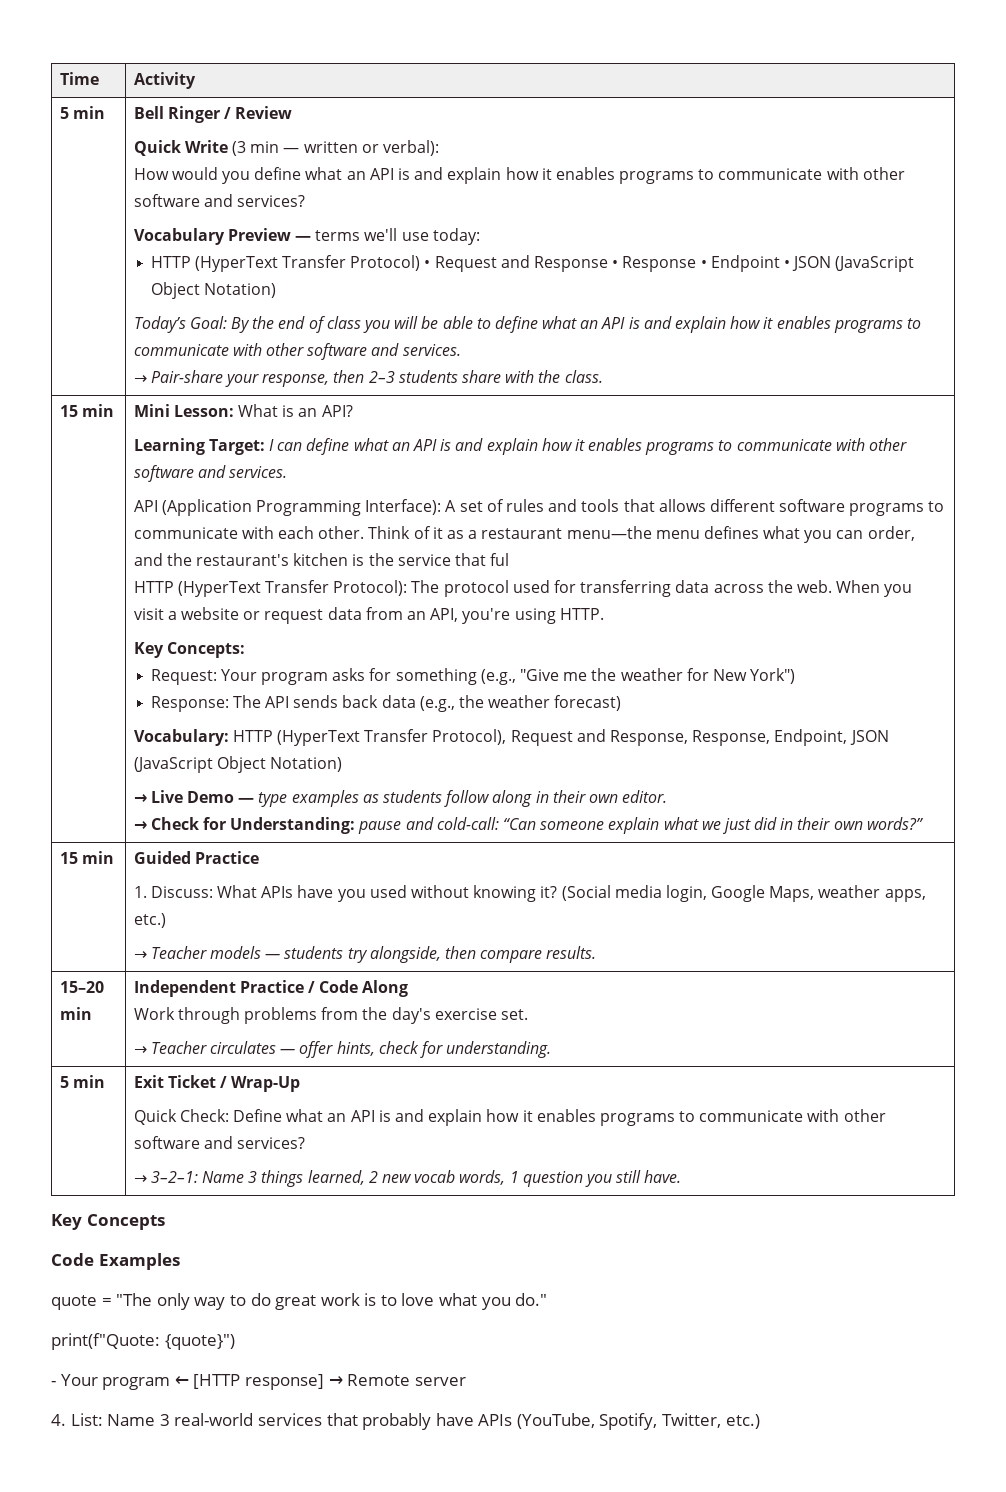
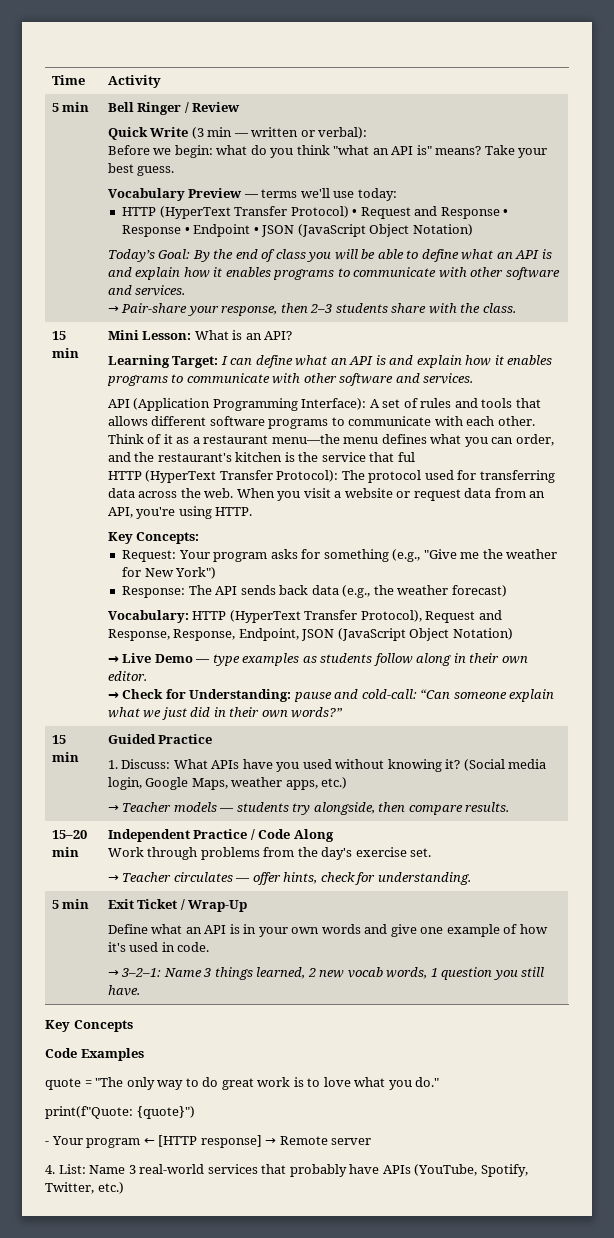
- How would you define what an API is and explain how it enables programs to communicate with other software and services?
+ Before we begin: what do you think "what an API is" means? Take your best guess.
- Quick Check: Define what an API is and explain how it enables programs to communicate with other software and services?
+ Define what an API is in your own words and give one example of how it's used in code.

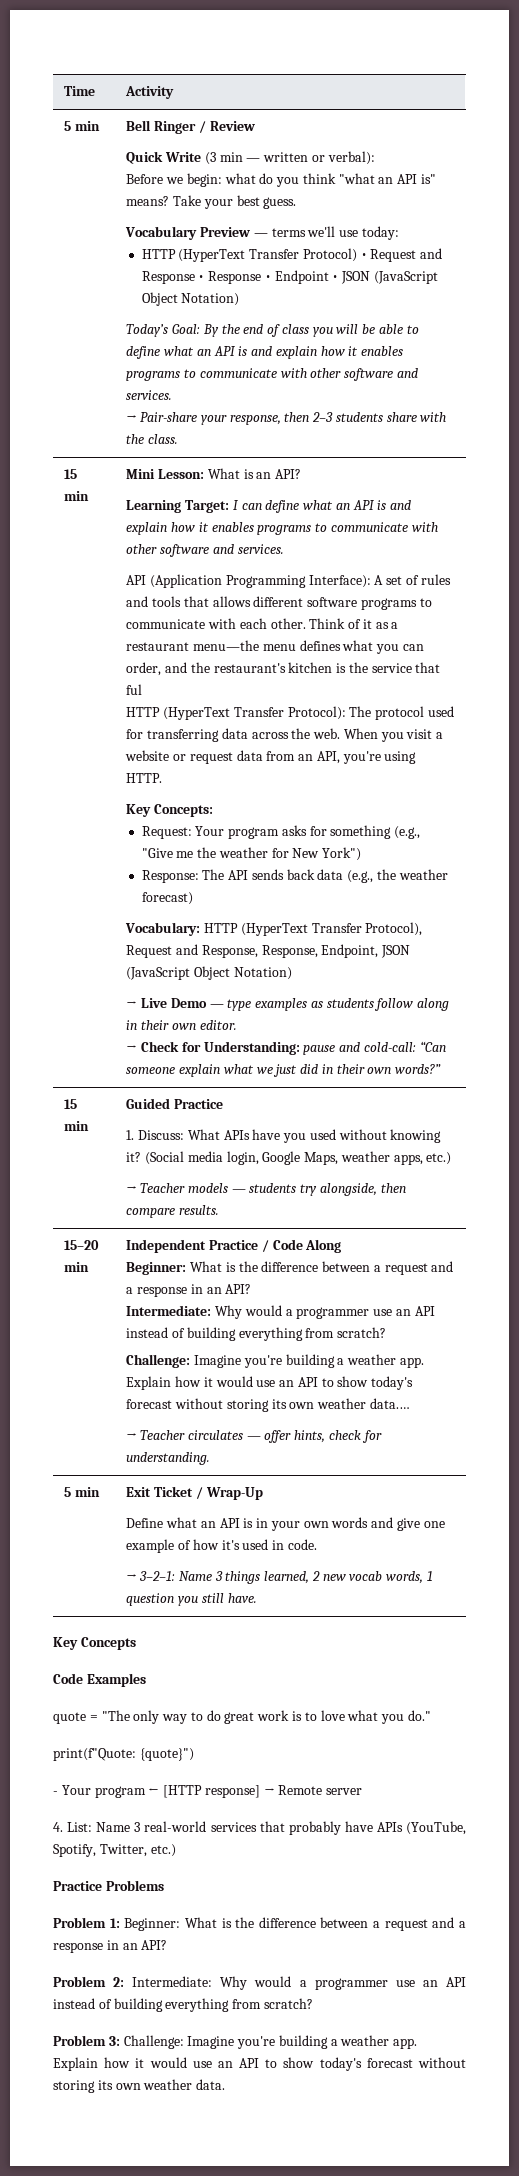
  Independent Practice / Code Along
- Work through problems from the day's exercise set.
+ Beginner: What is the difference between a request and a response in an API?
+ Intermediate: Why would a programmer use an API instead of building everything from scratch?
+ Challenge: Imagine you're building a weather app. Explain how it would use an API to show today's forecast without storing its own weather data.…
+ Practice Problems
+ Problem 1: Beginner: What is the difference between a request and a response in an API?
+ Problem 2: Intermediate: Why would a programmer use an API instead of building everything from scratch?
+ Problem 3: Challenge: Imagine you're building a weather app. Explain how it would use an API to show today's forecast without storing its own weather data.

